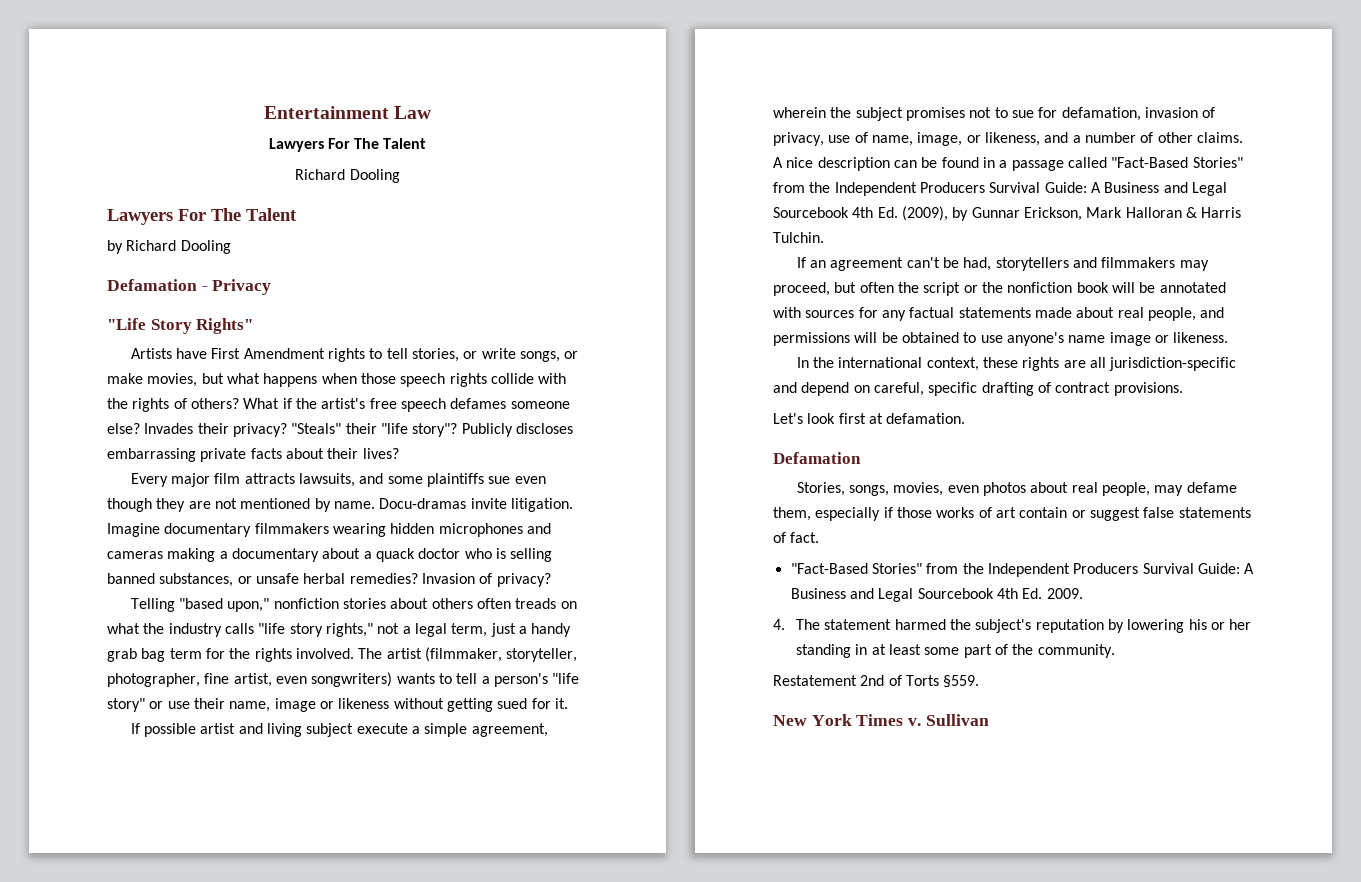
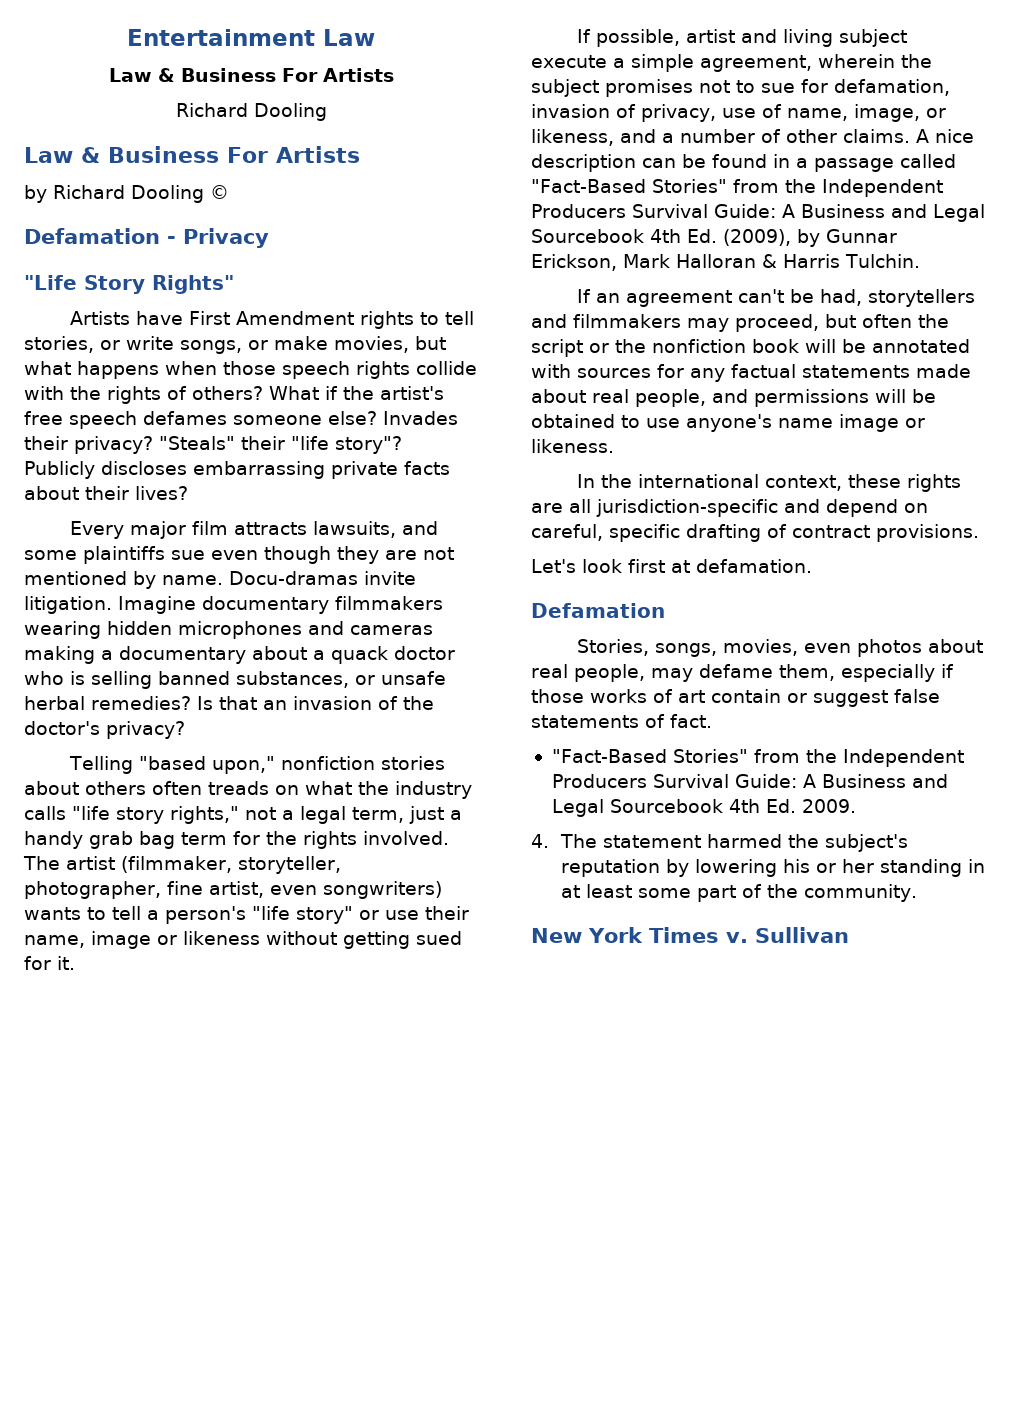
  Entertainment Law
- Lawyers For The Talent
+ Law & Business For Artists
  Richard Dooling
- Lawyers For The Talent
+ Law & Business For Artists
- by Richard Dooling
+ by Richard Dooling ©
- Invasion of privacy?
+ Is that an invasion of the doctor's privacy?
- If possible artist and living subject execute a simple agreement, wherein the subject promises not to sue for defamation, invasion of privacy, use of name, image, or likeness, and a number of other claims.
+ If possible, artist and living subject execute a simple agreement, wherein the subject promises not to sue for defamation, invasion of privacy, use of name, image, or likeness, and a number of other claims.
- Restatement 2nd of Torts §559.

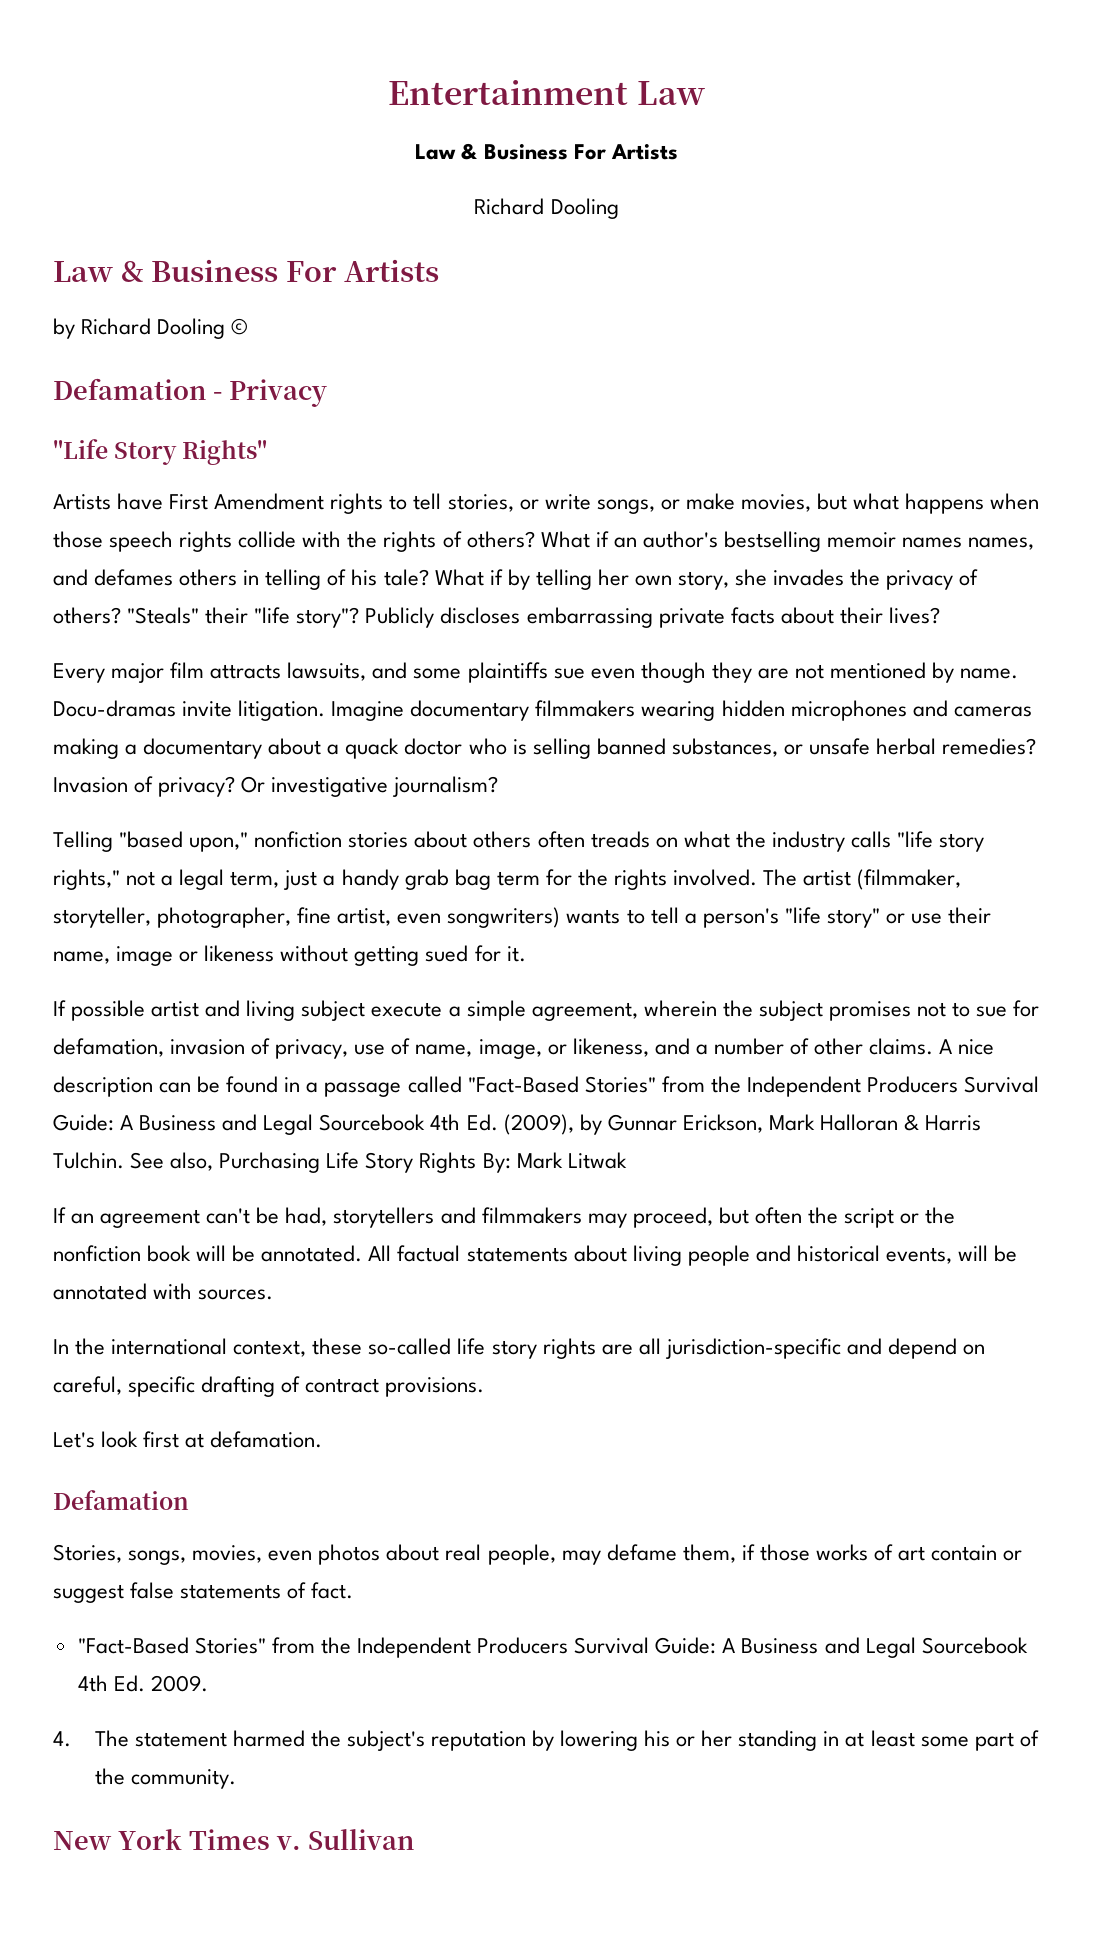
- What if the artist's free speech defames someone else? Invades their privacy?
+ What if an author's bestselling memoir names names, and defames others in telling of his tale? What if by telling her own story, she invades the privacy of others?
- Is that an invasion of the doctor's privacy?
+ Invasion of privacy? Or investigative journalism?
- If possible, artist and living subject execute a simple agreement, wherein the subject promises not to sue for defamation, invasion of privacy, use of name, image, or likeness, and a number of other claims.
+ If possible artist and living subject execute a simple agreement, wherein the subject promises not to sue for defamation, invasion of privacy, use of name, image, or likeness, and a number of other claims.
+ See also, Purchasing Life Story Rights By: Mark Litwak
- If an agreement can't be had, storytellers and filmmakers may proceed, but often the script or the nonfiction book will be annotated with sources for any factual statements made about real people, and permissions will be obtained to use anyone's name image or likeness.
+ If an agreement can't be had, storytellers and filmmakers may proceed, but often the script or the nonfiction book will be annotated. All factual statements about living people and historical events, will be annotated with sources.
- In the international context, these rights are all jurisdiction-specific and depend on careful, specific drafting of contract provisions.
+ In the international context, these so-called life story rights are all jurisdiction-specific and depend on careful, specific drafting of contract provisions.
- Stories, songs, movies, even photos about real people, may defame them, especially if those works of art contain or suggest false statements of fact.
+ Stories, songs, movies, even photos about real people, may defame them, if those works of art contain or suggest false statements of fact.

